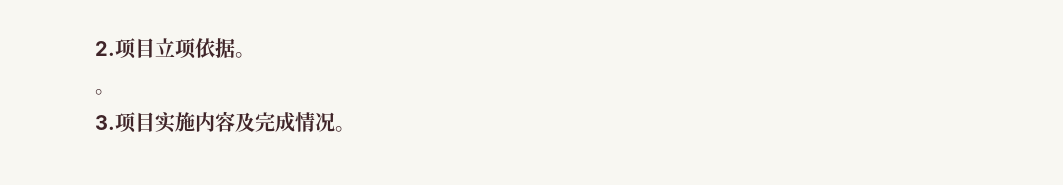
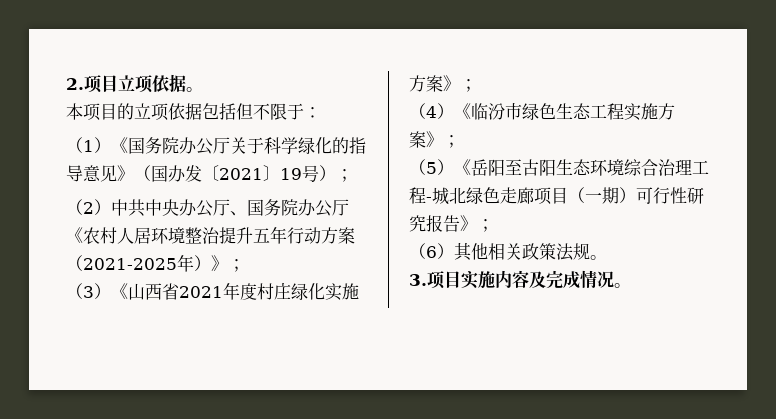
  2.项目立项依据。
- 。
+ 本项目的立项依据包括但不限于：
+ （1）《国务院办公厅关于科学绿化的指导意见》（国办发〔2021〕19号）；
+ （2）中共中央办公厅、国务院办公厅《农村人居环境整治提升五年行动方案（2021-2025年）》；
+ （3）《山西省2021年度村庄绿化实施方案》；
+ （4）《临汾市绿色生态工程实施方案》；
+ （5）《岳阳至古阳生态环境综合治理工程-城北绿色走廊项目（一期）可行性研究报告》；
+ （6）其他相关政策法规。

